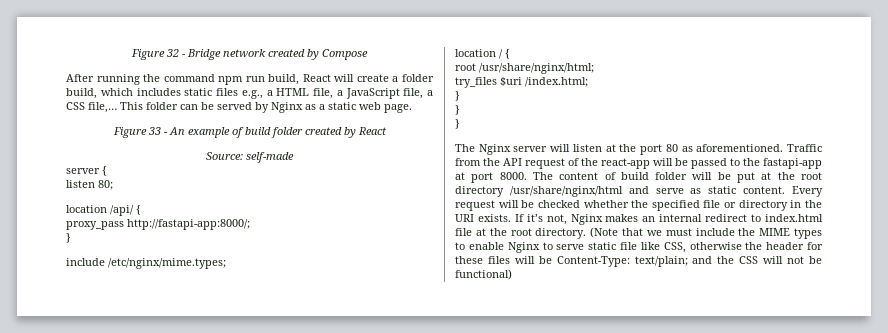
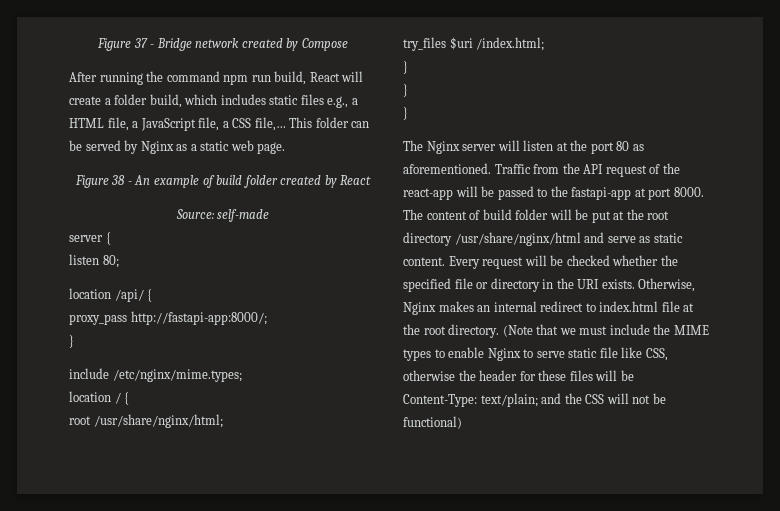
- Figure 32 - Bridge network created by Compose
+ Figure 37 - Bridge network created by Compose
- Figure 33 - An example of build folder created by React
+ Figure 38 - An example of build folder created by React
- If it’s not, Nginx makes an internal redirect to index.html file at the root directory.
+ Otherwise, Nginx makes an internal redirect to index.html file at the root directory.

